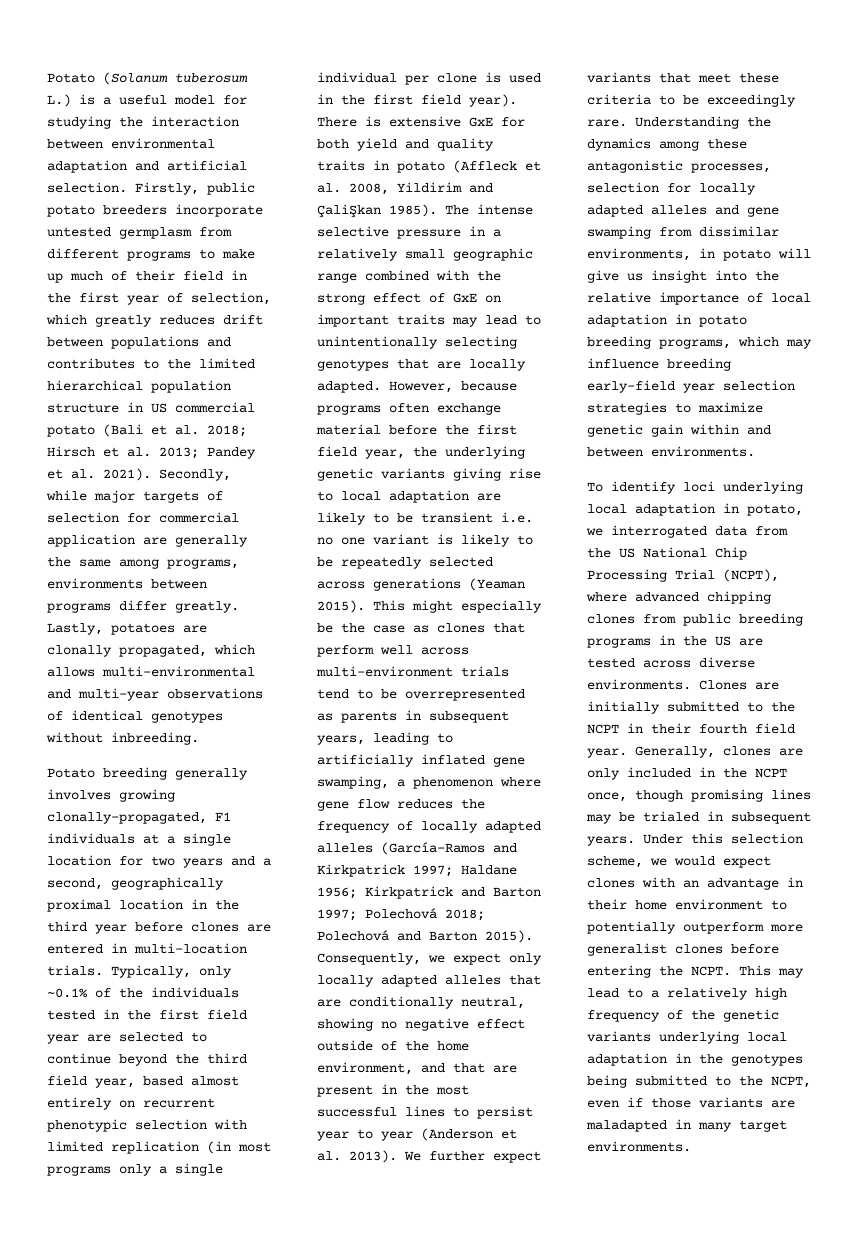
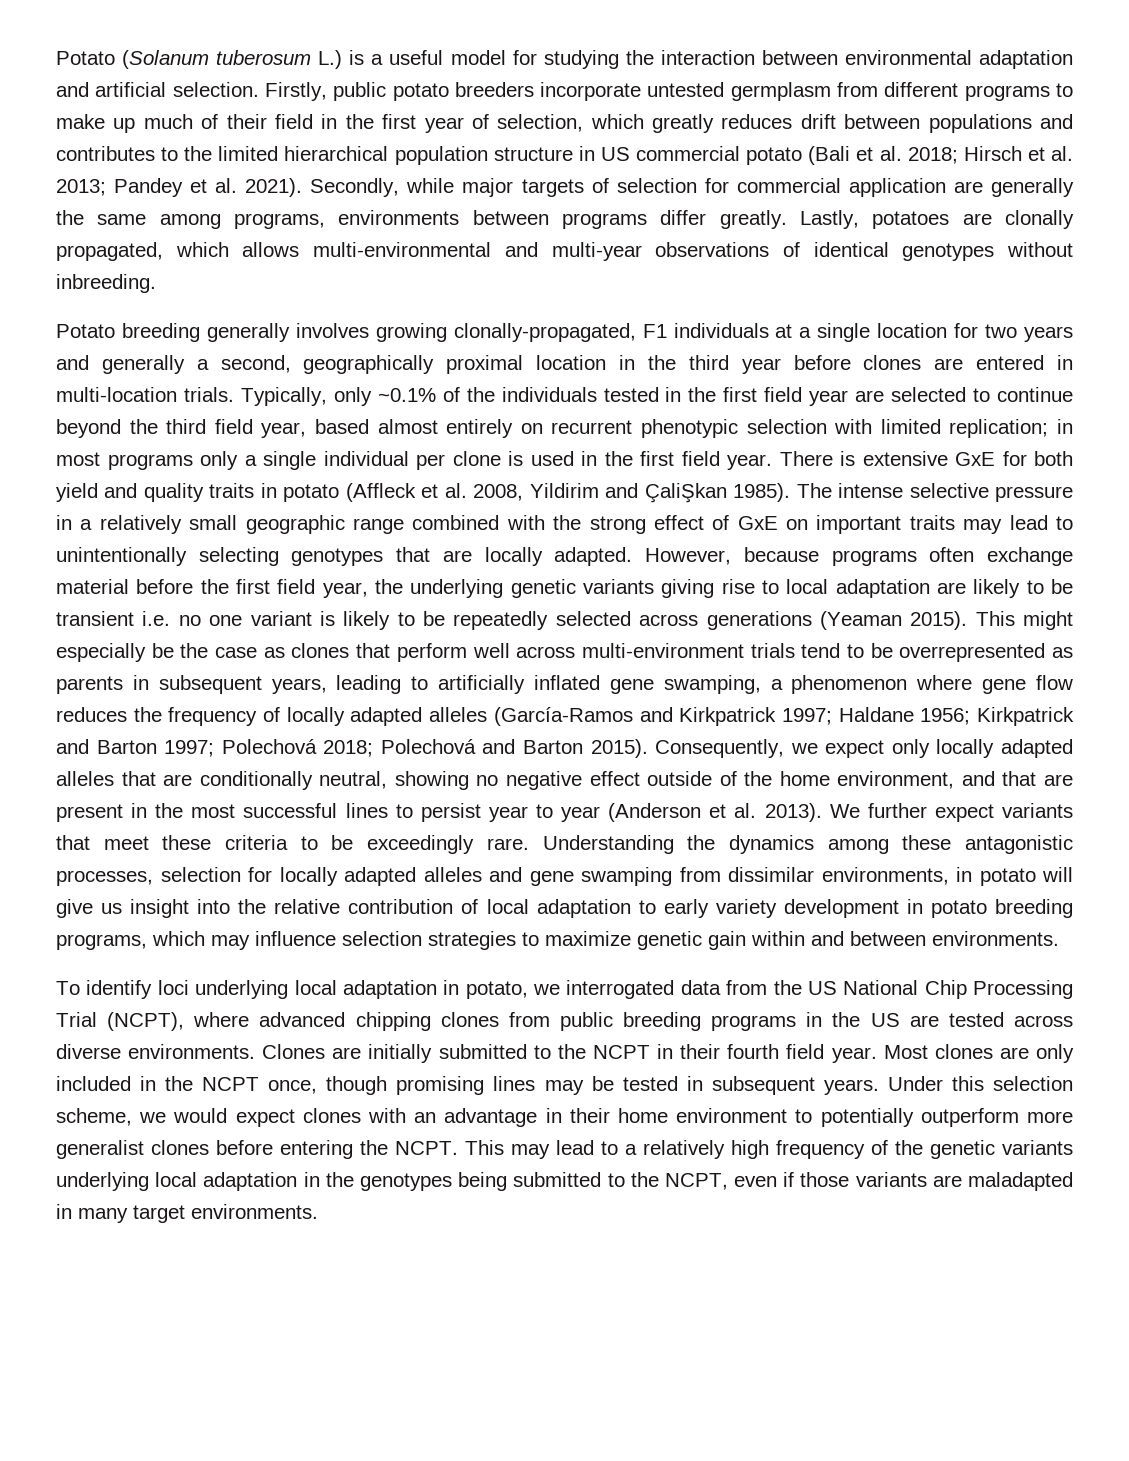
- Potato breeding generally involves growing clonally-propagated, F1 individuals at a single location for two years and a second, geographically proximal location in the third year before clones are entered in multi-location trials.
+ Potato breeding generally involves growing clonally-propagated, F1 individuals at a single location for two years and generally a second, geographically proximal location in the third year before clones are entered in multi-location trials.
- Typically, only ~0.1% of the individuals tested in the first field year are selected to continue beyond the third field year, based almost entirely on recurrent phenotypic selection with limited replication (in most programs only a single individual per clone is used in the first field year).
+ Typically, only ~0.1% of the individuals tested in the first field year are selected to continue beyond the third field year, based almost entirely on recurrent phenotypic selection with limited replication; in most programs only a single individual per clone is used in the first field year.
- Understanding the dynamics among these antagonistic processes, selection for locally adapted alleles and gene swamping from dissimilar environments, in potato will give us insight into the relative importance of local adaptation in potato breeding programs, which may influence breeding early-field year selection strategies to maximize genetic gain within and between environments.
+ Understanding the dynamics among these antagonistic processes, selection for locally adapted alleles and gene swamping from dissimilar environments, in potato will give us insight into the relative contribution of local adaptation to early variety development in potato breeding programs, which may influence selection strategies to maximize genetic gain within and between environments.
- Generally, clones are only included in the NCPT once, though promising lines may be trialed in subsequent years.
+ Most clones are only included in the NCPT once, though promising lines may be tested in subsequent years.

